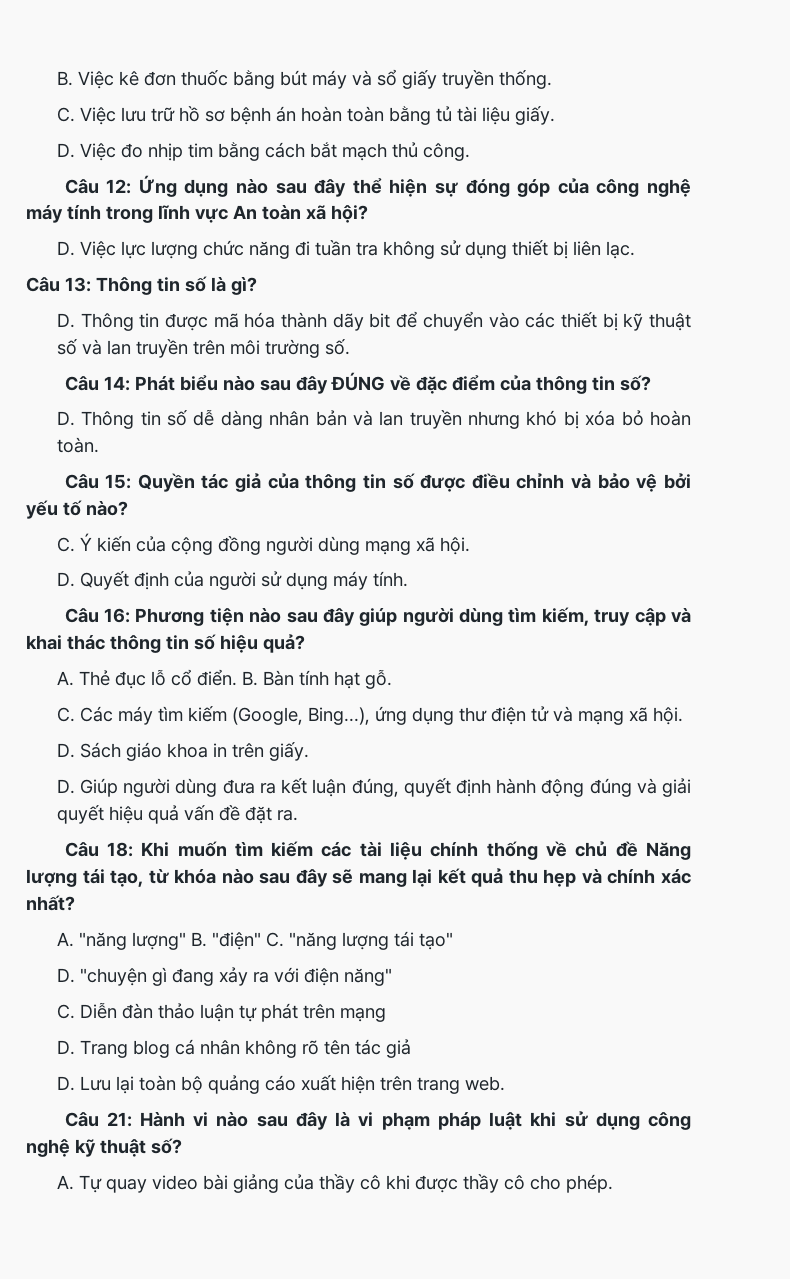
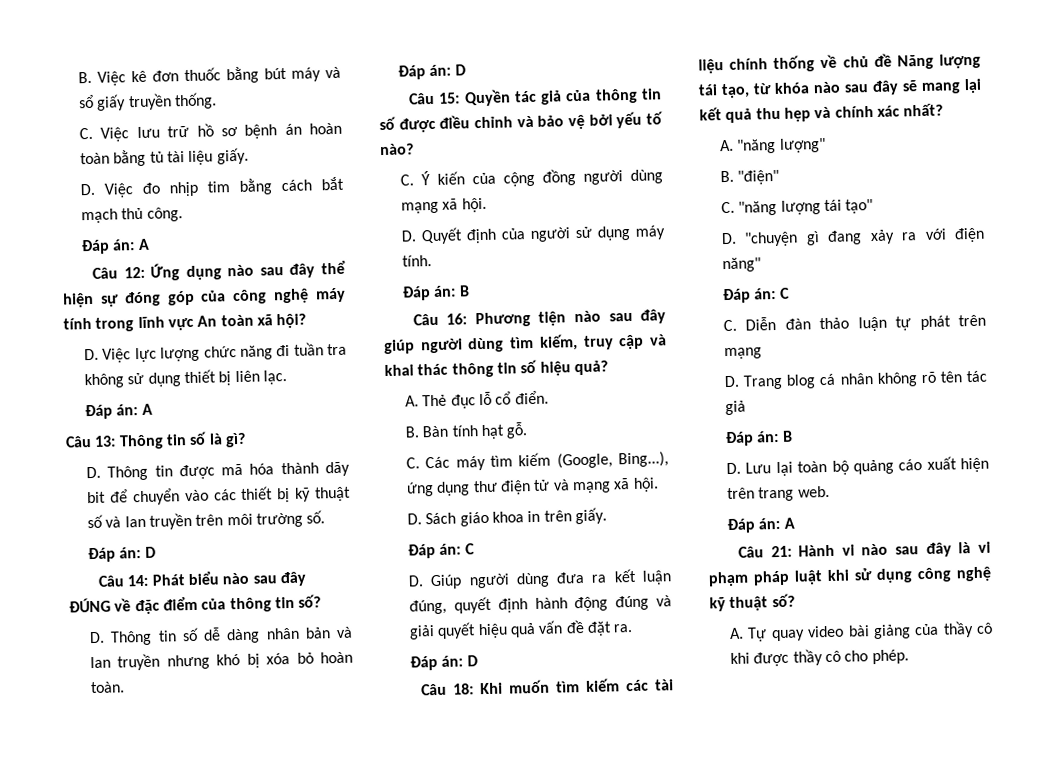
  D. Việc đo nhịp tim bằng cách bắt mạch thủ công.
+ Đáp án: A
  D. Việc lực lượng chức năng đi tuần tra không sử dụng thiết bị liên lạc.
+ Đáp án: A
  D. Thông tin được mã hóa thành dãy bit để chuyển vào các thiết bị kỹ thuật số và lan truyền trên môi trường số.
+ Đáp án: D
  D. Thông tin số dễ dàng nhân bản và lan truyền nhưng khó bị xóa bỏ hoàn toàn.
+ Đáp án: D
  D. Quyết định của người sử dụng máy tính.
+ Đáp án: B
- A. Thẻ đục lỗ cổ điển. B. Bàn tính hạt gỗ.
+ A. Thẻ đục lỗ cổ điển.
+ B. Bàn tính hạt gỗ.
  D. Sách giáo khoa in trên giấy.
+ Đáp án: C
  D. Giúp người dùng đưa ra kết luận đúng, quyết định hành động đúng và giải quyết hiệu quả vấn đề đặt ra.
+ Đáp án: D
- A. "năng lượng" B. "điện" C. "năng lượng tái tạo"
+ A. "năng lượng"
+ B. "điện"
+ C. "năng lượng tái tạo"
  D. "chuyện gì đang xảy ra với điện năng"
+ Đáp án: C
  D. Trang blog cá nhân không rõ tên tác giả
+ Đáp án: B
  D. Lưu lại toàn bộ quảng cáo xuất hiện trên trang web.
+ Đáp án: A

